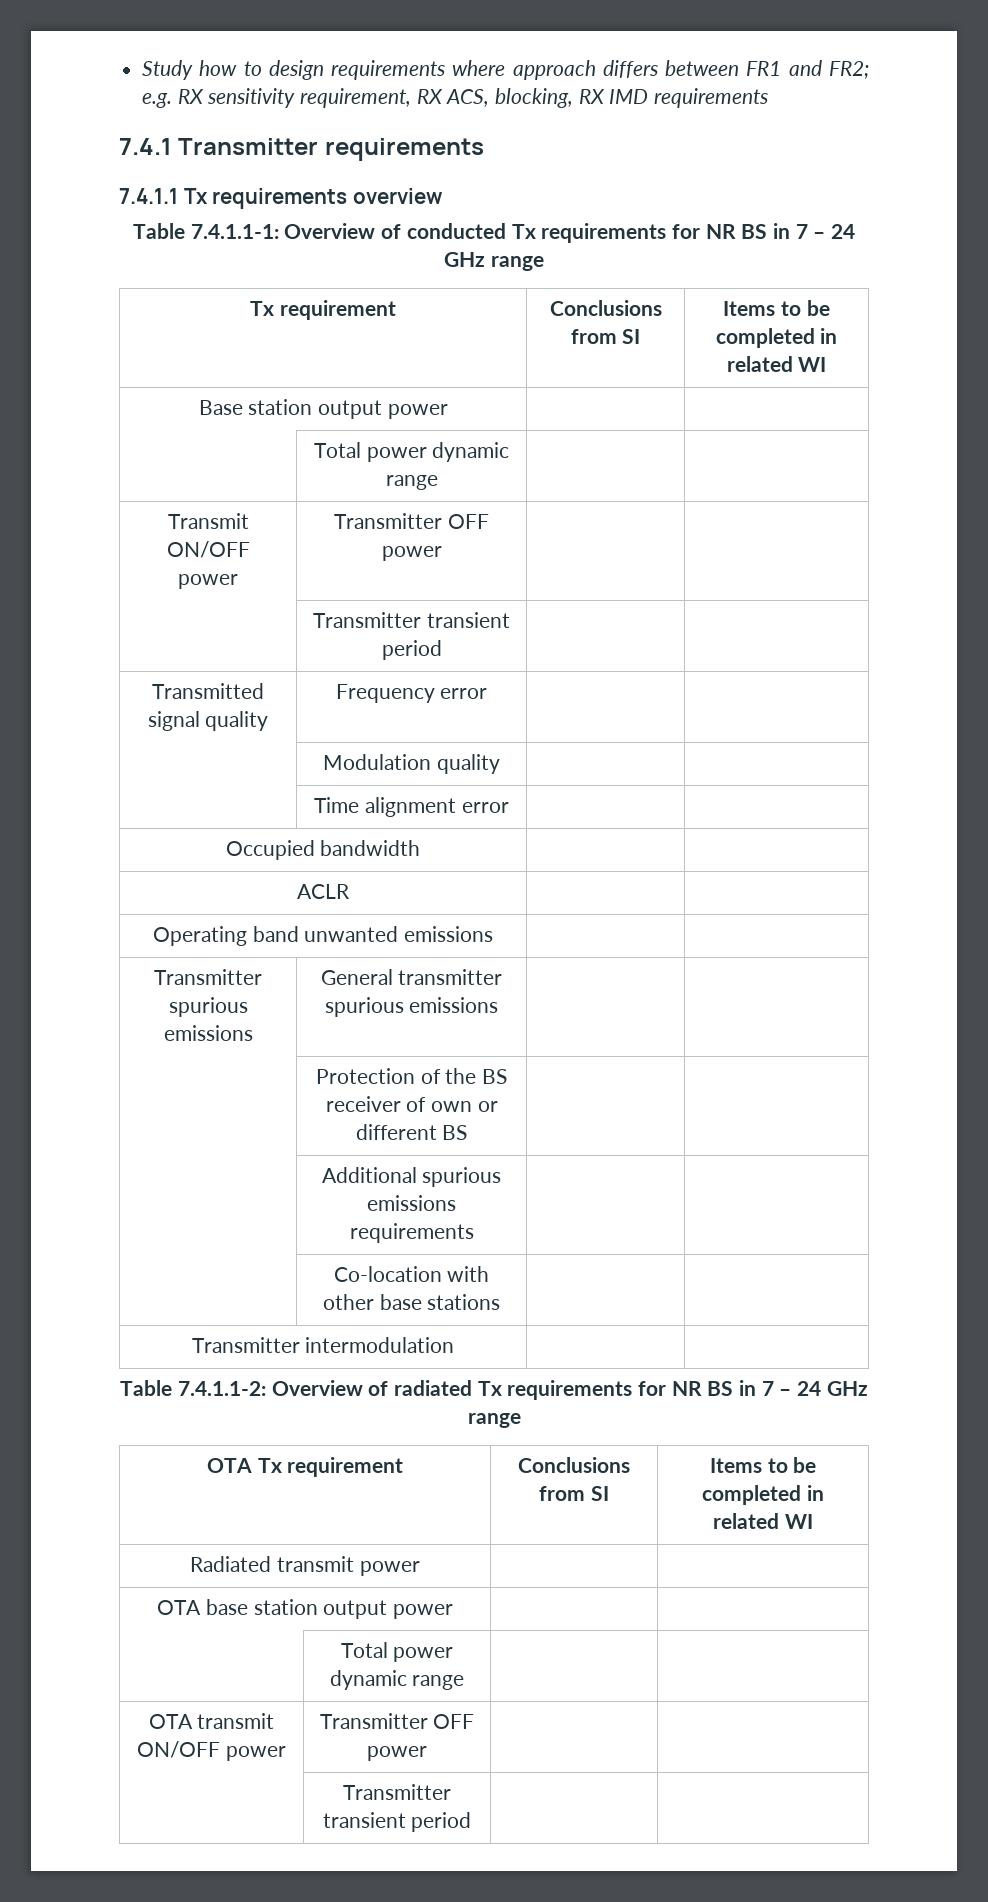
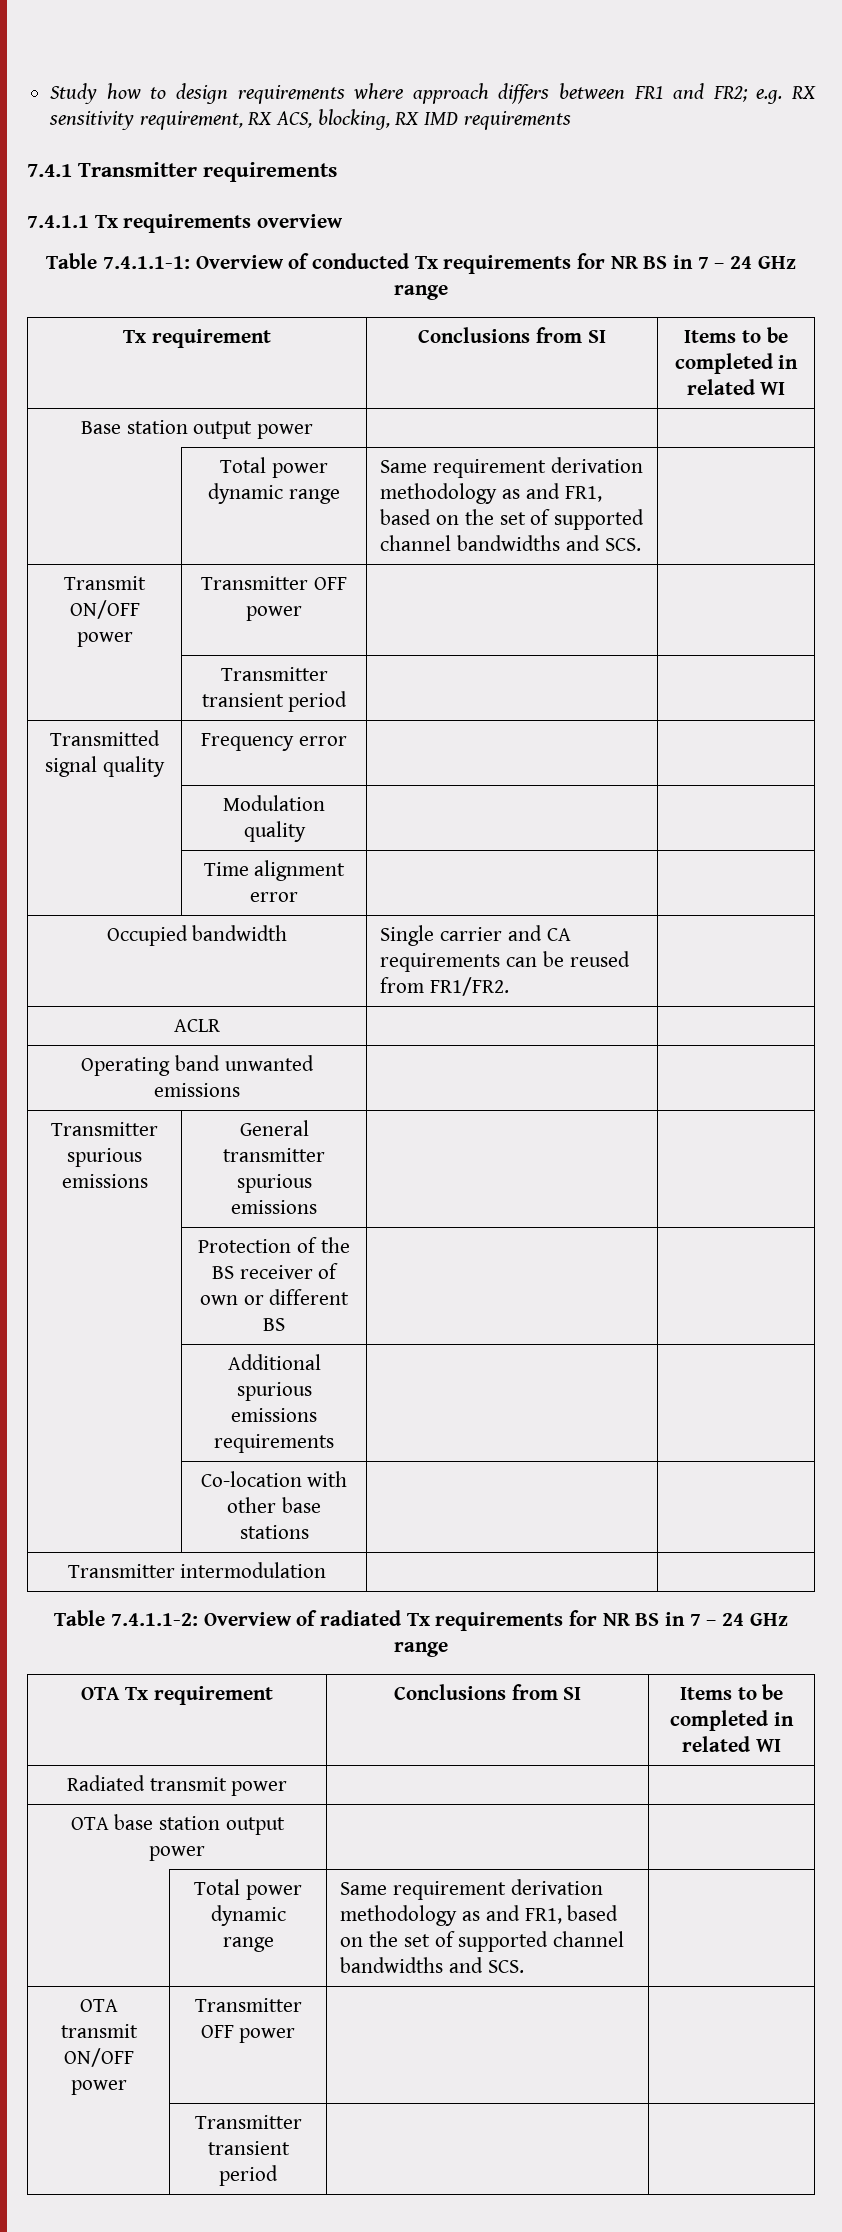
  Base station output power | |
- | Total power dynamic range | |
+ | Total power dynamic range | Same requirement derivation methodology as and FR1, based on the set of supported channel bandwidths and SCS. |
- Occupied bandwidth | |
+ Occupied bandwidth | Single carrier and CA requirements can be reused from FR1/FR2. |
  OTA base station output power | |
- | Total power dynamic range | |
+ | Total power dynamic range | Same requirement derivation methodology as and FR1, based on the set of supported channel bandwidths and SCS. |

